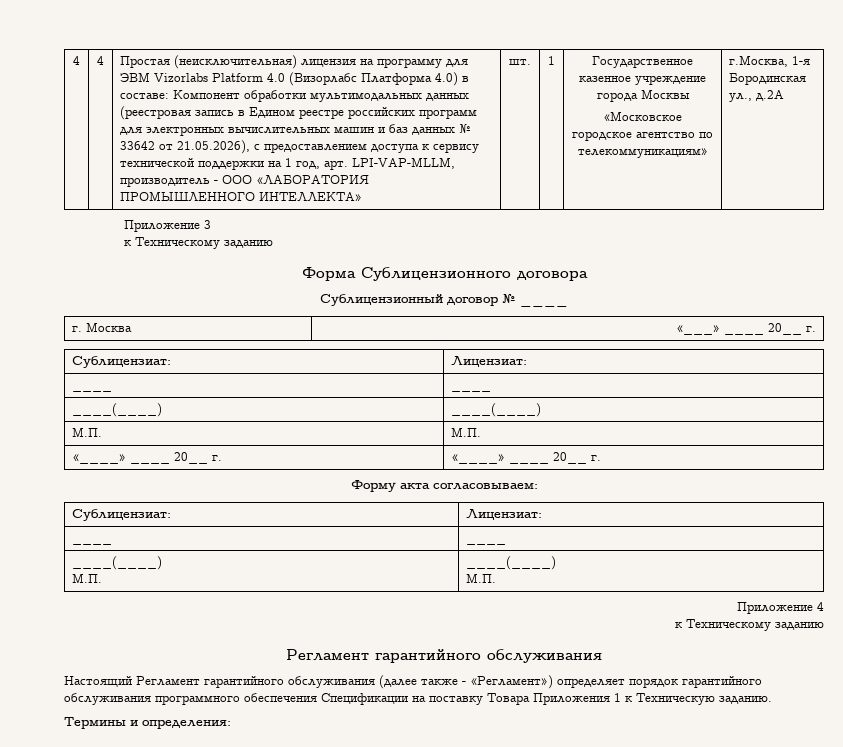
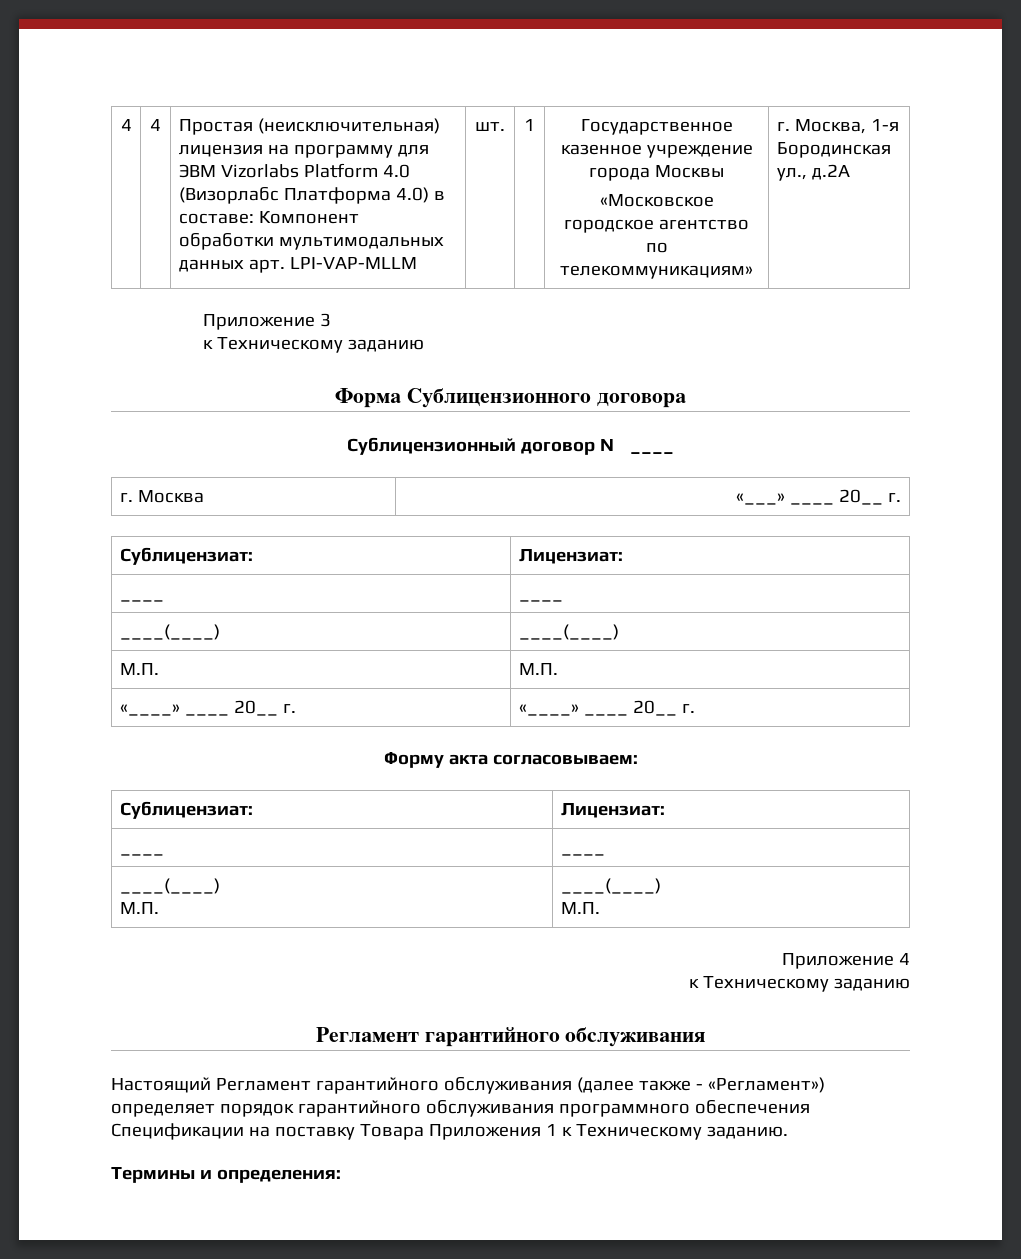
- Простая (неисключительная) лицензия на программу для ЭВМ Vizorlabs Platform 4.0 (Визорлабс Платформа 4.0) в составе: Компонент обработки мультимодальных данных (реестровая запись в Едином реестре российских программ для электронных вычислительных машин и баз данных № 33642 от 21.05.2026), с предоставлением доступа к сервису технической поддержки на 1 год, арт. LPI-VAP-MLLM, производитель - ООО «ЛАБОРАТОРИЯ ПРОМЫШЛЕННОГО ИНТЕЛЛЕКТА»
+ Простая (неисключительная) лицензия на программу для ЭВМ Vizorlabs Platform 4.0 (Визорлабс Платформа 4.0) в составе: Компонент обработки мультимодальных данных арт. LPI-VAP-MLLM
- г.Москва, 1-я Бородинская ул., д.2А
+ г. Москва, 1-я Бородинская ул., д.2А
- Настоящий Регламент гарантийного обслуживания (далее также - «Регламент») определяет порядок гарантийного обслуживания программного обеспечения Спецификации на поставку Товара Приложения 1 к Техническую заданию.
+ Настоящий Регламент гарантийного обслуживания (далее также - «Регламент») определяет порядок гарантийного обслуживания программного обеспечения Спецификации на поставку Товара Приложения 1 к Техническому заданию.

